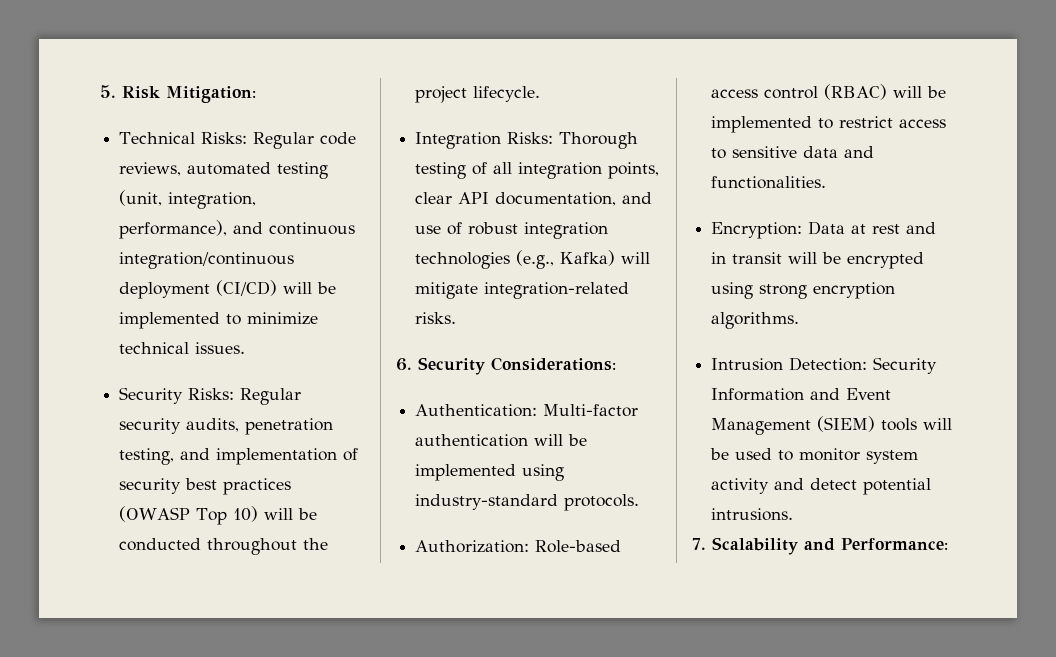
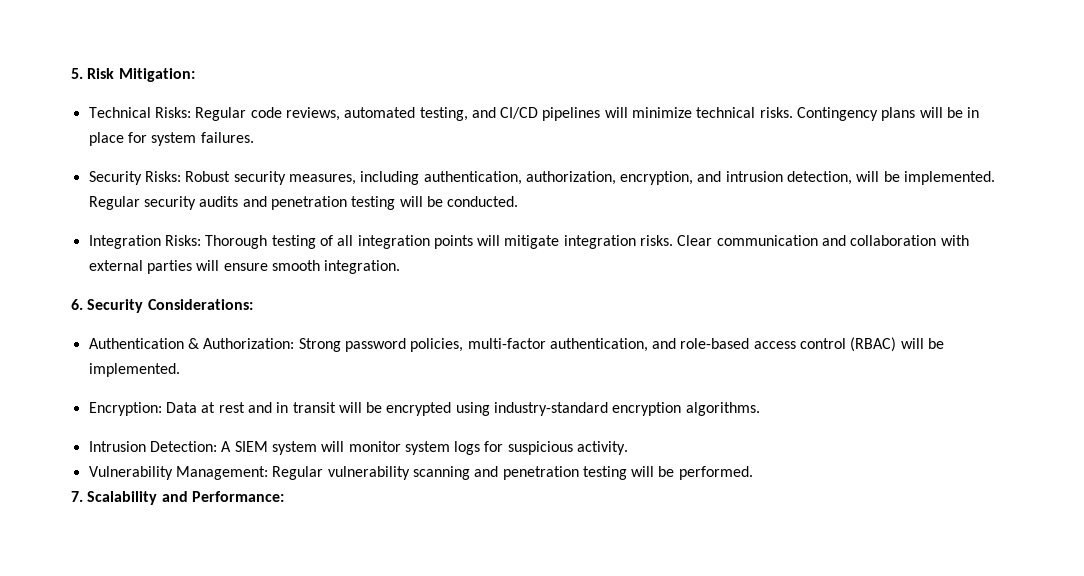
- Technical Risks: Regular code reviews, automated testing (unit, integration, performance), and continuous integration/continuous deployment (CI/CD) will be implemented to minimize technical issues.
- Security Risks: Regular security audits, penetration testing, and implementation of security best practices (OWASP Top 10) will be conducted throughout the project lifecycle.
+ Technical Risks: Regular code reviews, automated testing, and CI/CD pipelines will minimize technical risks. Contingency plans will be in place for system failures.
+ Security Risks: Robust security measures, including authentication, authorization, encryption, and intrusion detection, will be implemented. Regular security audits and penetration testing will be conducted.
- Integration Risks: Thorough testing of all integration points, clear API documentation, and use of robust integration technologies (e.g., Kafka) will mitigate integration-related risks.
+ Integration Risks: Thorough testing of all integration points will mitigate integration risks. Clear communication and collaboration with external parties will ensure smooth integration.
  6. Security Considerations:
- Authentication: Multi-factor authentication will be implemented using industry-standard protocols.
- Authorization: Role-based access control (RBAC) will be implemented to restrict access to sensitive data and functionalities.
+ Authentication & Authorization: Strong password policies, multi-factor authentication, and role-based access control (RBAC) will be implemented.
- Encryption: Data at rest and in transit will be encrypted using strong encryption algorithms.
+ Encryption: Data at rest and in transit will be encrypted using industry-standard encryption algorithms.
- Intrusion Detection: Security Information and Event Management (SIEM) tools will be used to monitor system activity and detect potential intrusions.
+ Intrusion Detection: A SIEM system will monitor system logs for suspicious activity.
+ Vulnerability Management: Regular vulnerability scanning and penetration testing will be performed.

